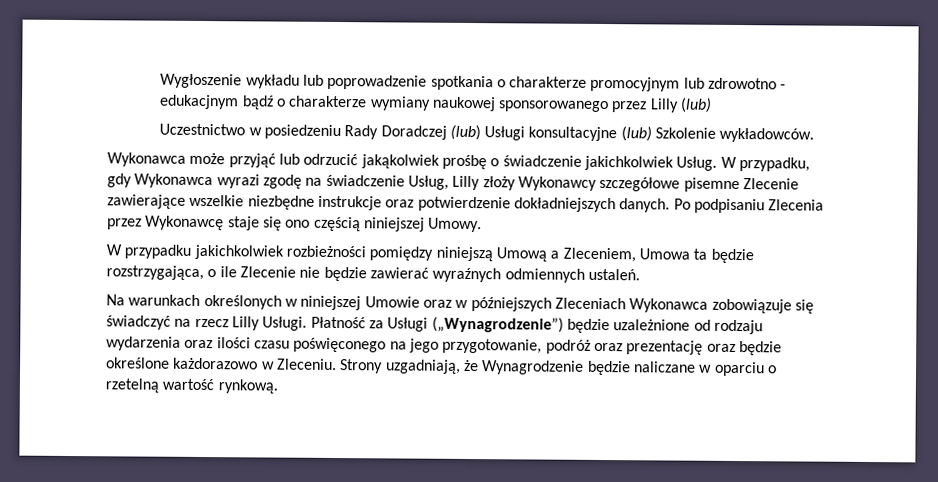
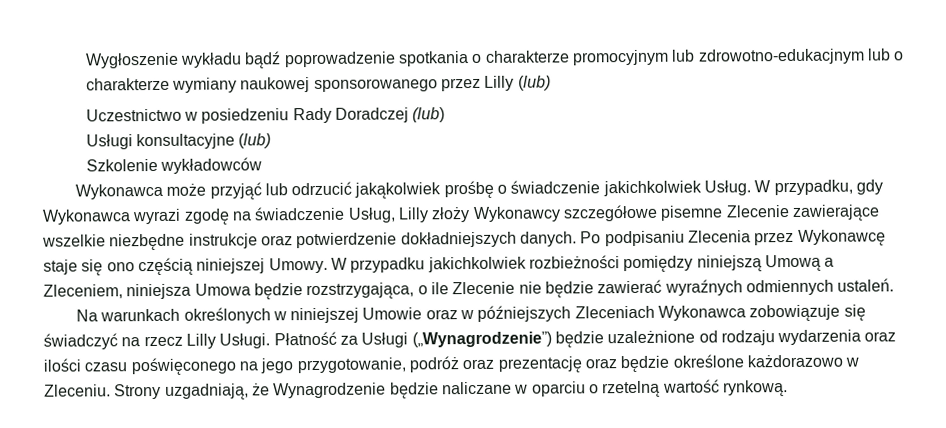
- Wygłoszenie wykładu lub poprowadzenie spotkania o charakterze promocyjnym lub zdrowotno - edukacjnym bądź o charakterze wymiany naukowej sponsorowanego przez Lilly (lub)
+ Wygłoszenie wykładu bądź poprowadzenie spotkania o charakterze promocyjnym lub zdrowotno-edukacjnym lub o charakterze wymiany naukowej sponsorowanego przez Lilly (lub)
- Uczestnictwo w posiedzeniu Rady Doradczej (lub) Usługi konsultacyjne (lub) Szkolenie wykładowców.
+ Uczestnictwo w posiedzeniu Rady Doradczej (lub)
+ Usługi konsultacyjne (lub)
+ Szkolenie wykładowców
- Po podpisaniu Zlecenia przez Wykonawcę staje się ono częścią niniejszej Umowy.
- W przypadku jakichkolwiek rozbieżności pomiędzy niniejszą Umową a Zleceniem, Umowa ta będzie rozstrzygająca, o ile Zlecenie nie będzie zawierać wyraźnych odmiennych ustaleń.
+ Po podpisaniu Zlecenia przez Wykonawcę staje się ono częścią niniejszej Umowy. W przypadku jakichkolwiek rozbieżności pomiędzy niniejszą Umową a Zleceniem, niniejsza Umowa będzie rozstrzygająca, o ile Zlecenie nie będzie zawierać wyraźnych odmiennych ustaleń.

